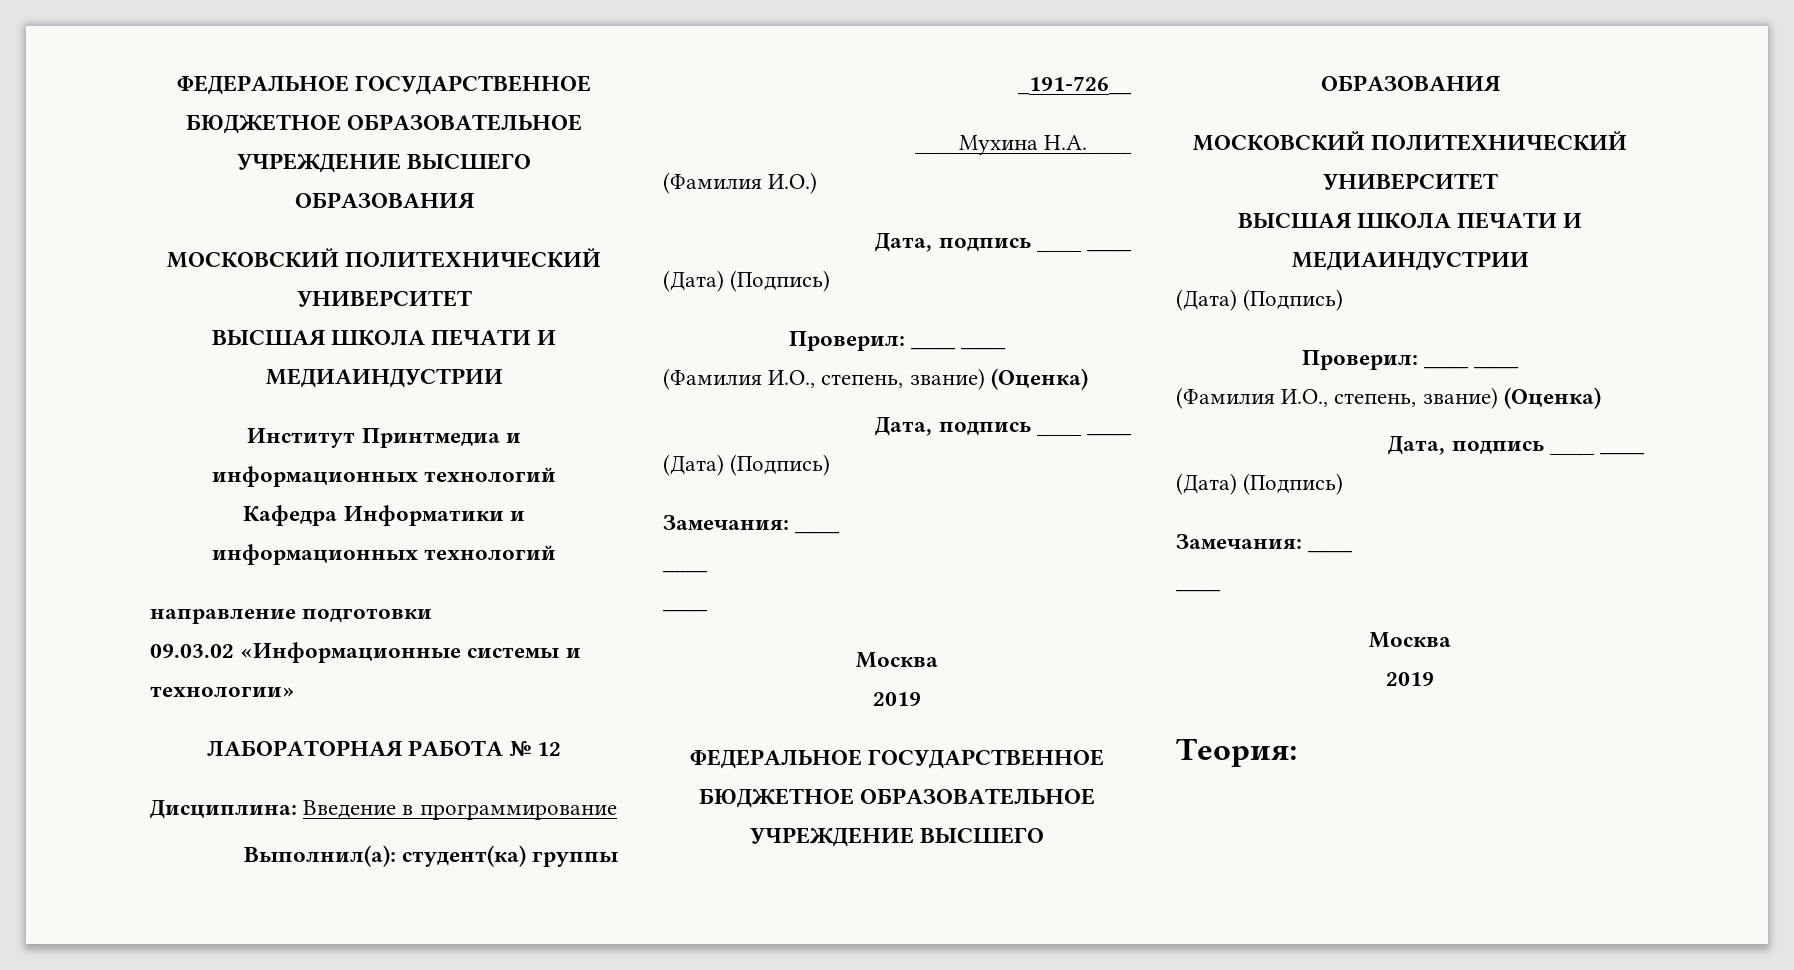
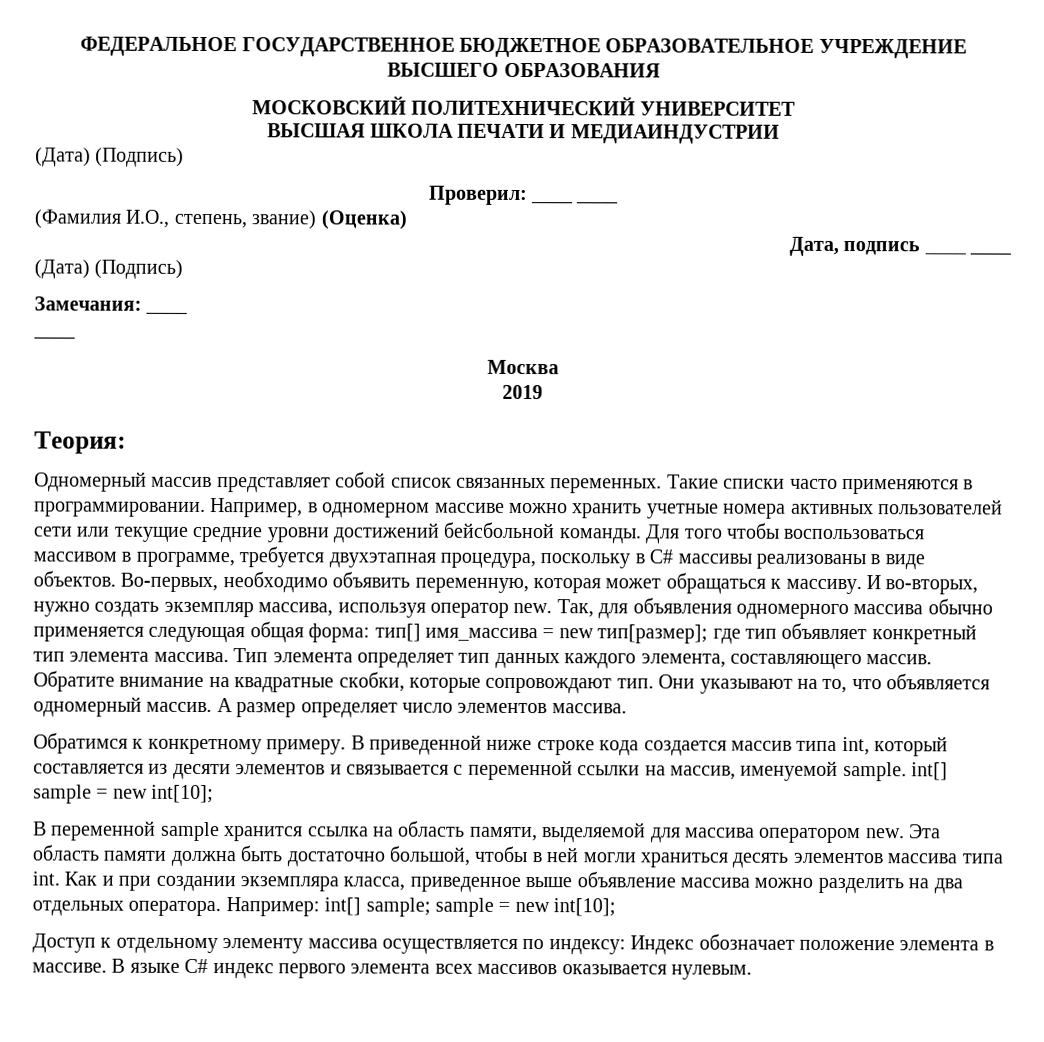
- Институт Принтмедиа и информационных технологий
- Кафедра Информатики и информационных технологий
- направление подготовки
- 09.03.02 «Информационные системы и технологии»
- ЛАБОРАТОРНАЯ РАБОТА № 12
- Дисциплина: Введение в программирование
- Выполнил(а): студент(ка) группы _191-726__
- ____Мухина Н.А.____
- (Фамилия И.О.)
- Дата, подпись ____ ____
- (Дата) (Подпись)
- Проверил: ____ ____
- (Фамилия И.О., степень, звание) (Оценка)
- Дата, подпись ____ ____
- (Дата) (Подпись)
- Замечания: ____
- ____
- ____
- Москва
- 2019
- ФЕДЕРАЛЬНОЕ ГОСУДАРСТВЕННОЕ БЮДЖЕТНОЕ ОБРАЗОВАТЕЛЬНОЕ УЧРЕЖДЕНИЕ ВЫСШЕГО ОБРАЗОВАНИЯ
- МОСКОВСКИЙ ПОЛИТЕХНИЧЕСКИЙ УНИВЕРСИТЕТ
- ВЫСШАЯ ШКОЛА ПЕЧАТИ И МЕДИАИНДУСТРИИ
+ Одномерный массив представляет собой список связанных переменных. Такие списки часто применяются в программировании. Например, в одномерном массиве можно хранить учетные номера активных пользователей сети или текущие средние уровни достижений бейсбольной команды. Для того чтобы воспользоваться массивом в программе, требуется двухэтапная процедура, поскольку в C# массивы реализованы в виде объектов. Во-первых, необходимо объявить переменную, которая может обращаться к массиву. И во-вторых, нужно создать экземпляр массива, используя оператор new. Так, для объявления одномерного массива обычно применяется следующая общая форма: тип[] имя_массива = new тип[размер]; где тип объявляет конкретный тип элемента массива. Тип элемента определяет тип данных каждого элемента, составляющего массив. Обратите внимание на квадратные скобки, которые сопровождают тип. Они указывают на то, что объявляется одномерный массив. А размер определяет число элементов массива.
+ Обратимся к конкретному примеру. В приведенной ниже строке кода создается массив типа int, который составляется из десяти элементов и связывается с переменной ссылки на массив, именуемой sample. int[] sample = new int[10];
+ В переменной sample хранится ссылка на область памяти, выделяемой для массива оператором new. Эта область памяти должна быть достаточно большой, чтобы в ней могли храниться десять элементов массива типа int. Как и при создании экземпляра класса, приведенное выше объявление массива можно разделить на два отдельных оператора. Например: int[] sample; sample = new int[10];
+ Доступ к отдельному элементу массива осуществляется по индексу: Индекс обозначает положение элемента в массиве. В языке C# индекс первого элемента всех массивов оказывается нулевым.

